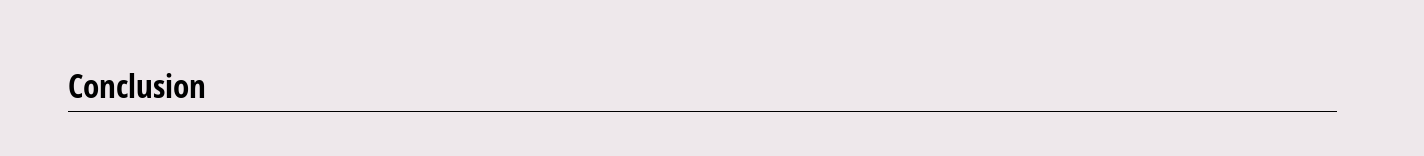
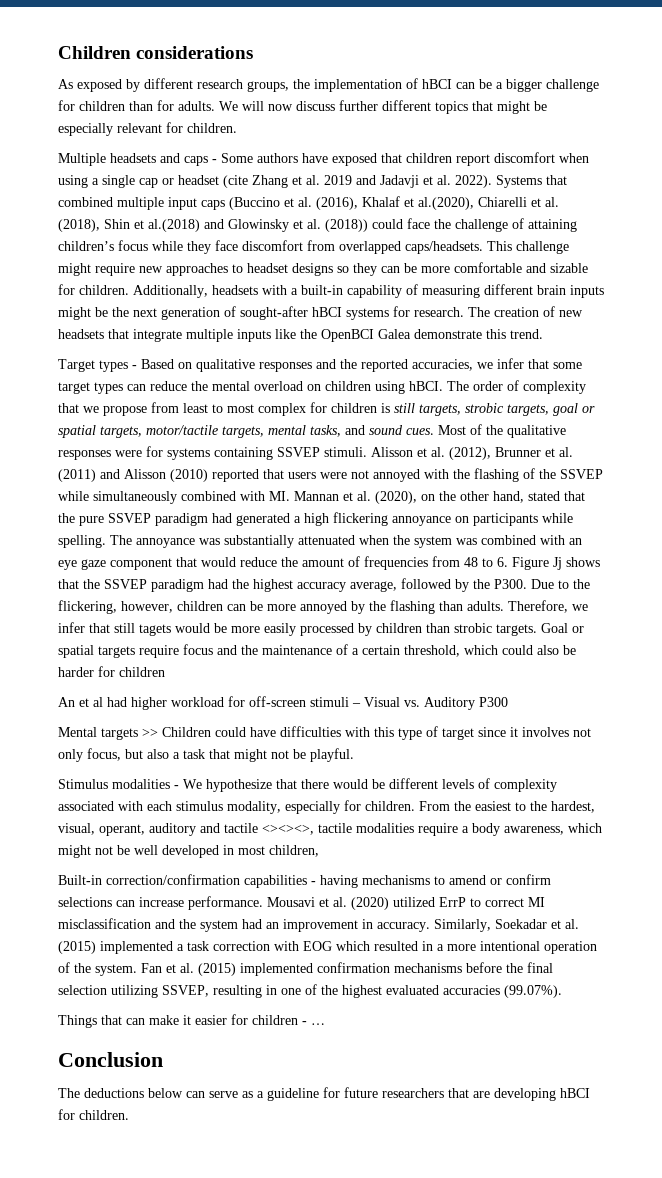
+ Children considerations
+ As exposed by different research groups, the implementation of hBCI can be a bigger challenge for children than for adults. We will now discuss further different topics that might be especially relevant for children.
+ Multiple headsets and caps - Some authors have exposed that children report discomfort when using a single cap or headset (cite Zhang et al. 2019 and Jadavji et al. 2022). Systems that combined multiple input caps (Buccino et al. (2016), Khalaf et al.(2020), Chiarelli et al. (2018), Shin et al.(2018) and Glowinsky et al. (2018)) could face the challenge of attaining children’s focus while they face discomfort from overlapped caps/headsets. This challenge might require new approaches to headset designs so they can be more comfortable and sizable for children. Additionally, headsets with a built-in capability of measuring different brain inputs might be the next generation of sought-after hBCI systems for research. The creation of new headsets that integrate multiple inputs like the OpenBCI Galea demonstrate this trend.
+ Target types - Based on qualitative responses and the reported accuracies, we infer that some target types can reduce the mental overload on children using hBCI. The order of complexity that we propose from least to most complex for children is still targets, strobic targets, goal or spatial targets, motor/tactile targets, mental tasks, and sound cues. Most of the qualitative responses were for systems containing SSVEP stimuli. Alisson et al. (2012), Brunner et al. (2011) and Alisson (2010) reported that users were not annoyed with the flashing of the SSVEP while simultaneously combined with MI. Mannan et al. (2020), on the other hand, stated that the pure SSVEP paradigm had generated a high flickering annoyance on participants while spelling. The annoyance was substantially attenuated when the system was combined with an eye gaze component that would reduce the amount of frequencies from 48 to 6. Figure Jj shows that the SSVEP paradigm had the highest accuracy average, followed by the P300. Due to the flickering, however, children can be more annoyed by the flashing than adults. Therefore, we infer that still tagets would be more easily processed by children than strobic targets. Goal or spatial targets require focus and the maintenance of a certain threshold, which could also be harder for children
+ An et al had higher workload for off-screen stimuli – Visual vs. Auditory P300
+ Mental targets >> Children could have difficulties with this type of target since it involves not only focus, but also a task that might not be playful.
+ Stimulus modalities - We hypothesize that there would be different levels of complexity associated with each stimulus modality, especially for children. From the easiest to the hardest, visual, operant, auditory and tactile <><><>, tactile modalities require a body awareness, which might not be well developed in most children,
+ Built-in correction/confirmation capabilities - having mechanisms to amend or confirm selections can increase performance. Mousavi et al. (2020) utilized ErrP to correct MI misclassification and the system had an improvement in accuracy. Similarly, Soekadar et al. (2015) implemented a task correction with EOG which resulted in a more intentional operation of the system. Fan et al. (2015) implemented confirmation mechanisms before the final selection utilizing SSVEP, resulting in one of the highest evaluated accuracies (99.07%).
+ Things that can make it easier for children - …
  Conclusion
+ The deductions below can serve as a guideline for future researchers that are developing hBCI for children.

